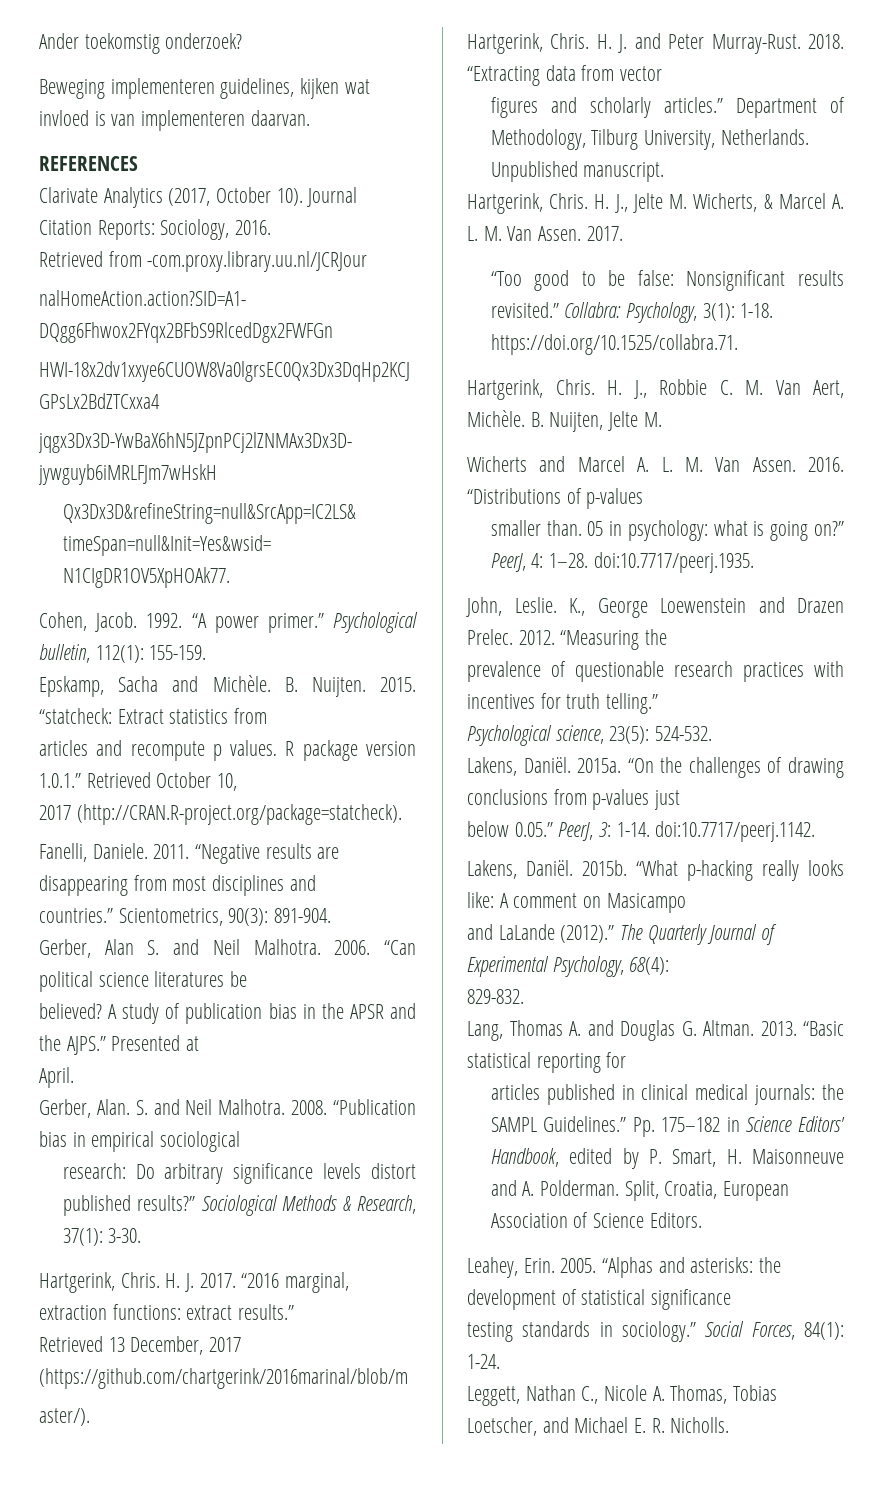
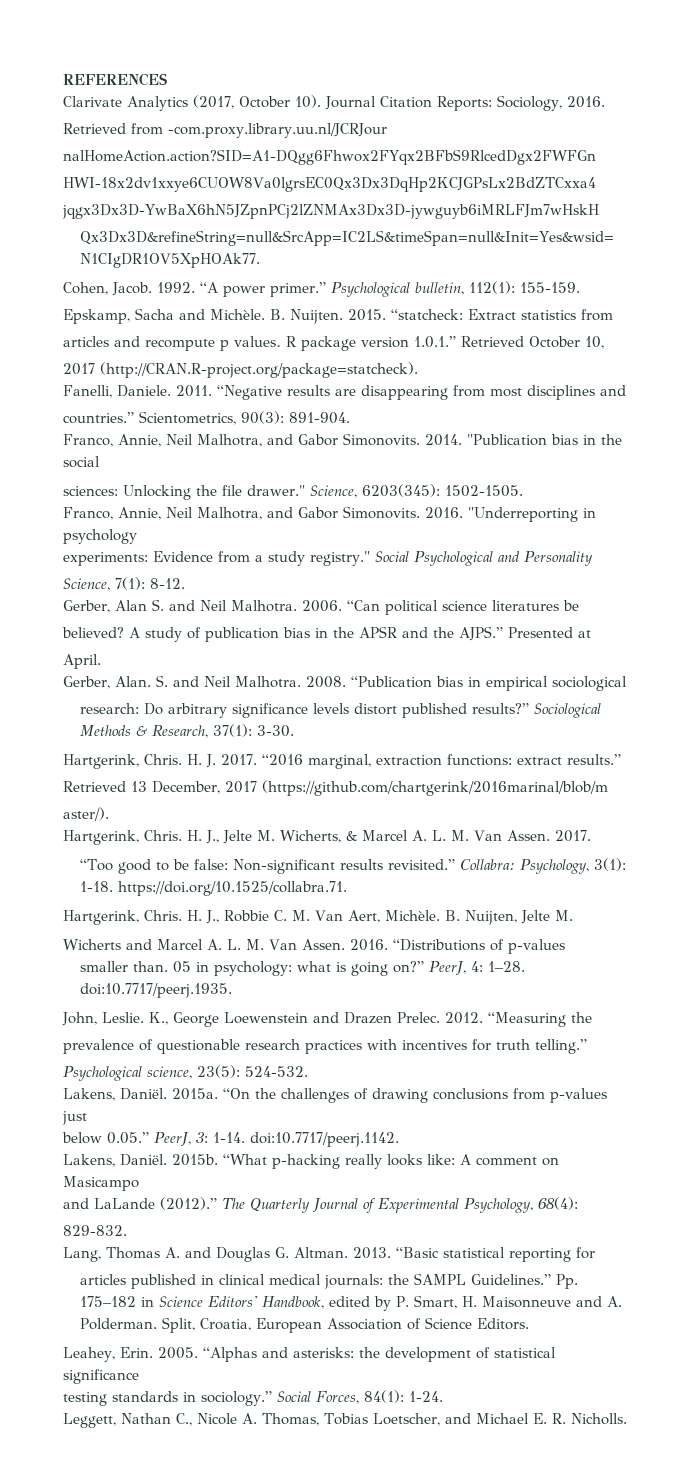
- Ander toekomstig onderzoek?
- Beweging implementeren guidelines, kijken wat invloed is van implementeren daarvan.
+ Franco, Annie, Neil Malhotra, and Gabor Simonovits. 2014. "Publication bias in the social
+ sciences: Unlocking the file drawer." Science, 6203(345): 1502-1505.
+ Franco, Annie, Neil Malhotra, and Gabor Simonovits. 2016. "Underreporting in psychology
+ experiments: Evidence from a study registry." Social Psychological and Personality
+ Science, 7(1): 8-12.
- Hartgerink, Chris. H. J. and Peter Murray-Rust. 2018. “Extracting data from vector
- figures and scholarly articles.” Department of Methodology, Tilburg University, Netherlands. Unpublished manuscript.
- “Too good to be false: Nonsignificant results revisited.”
+ “Too good to be false: Non-significant results revisited.”

